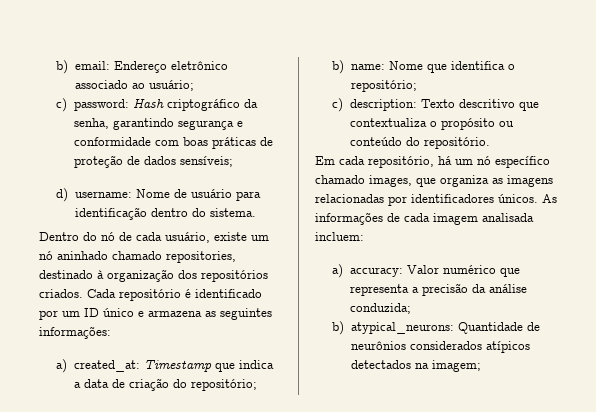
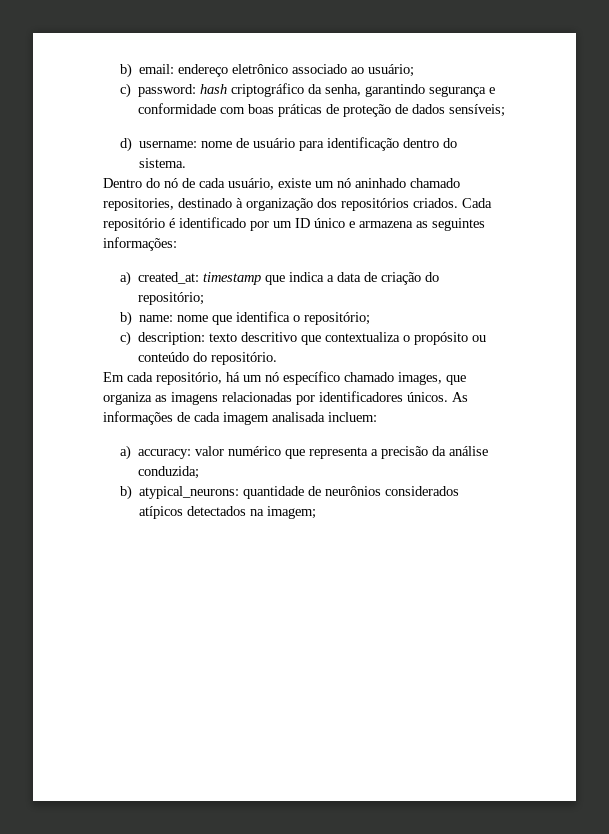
- b) email: Endereço eletrônico associado ao usuário;
+ b) email: endereço eletrônico associado ao usuário;
- c) password: Hash criptográfico da senha, garantindo segurança e conformidade com boas práticas de proteção de dados sensíveis;
+ c) password: hash criptográfico da senha, garantindo segurança e conformidade com boas práticas de proteção de dados sensíveis;
- d) username: Nome de usuário para identificação dentro do sistema.
+ d) username: nome de usuário para identificação dentro do sistema.
- a) created_at: Timestamp que indica a data de criação do repositório;
+ a) created_at: timestamp que indica a data de criação do repositório;
- b) name: Nome que identifica o repositório;
+ b) name: nome que identifica o repositório;
- c) description: Texto descritivo que contextualiza o propósito ou conteúdo do repositório.
+ c) description: texto descritivo que contextualiza o propósito ou conteúdo do repositório.
- a) accuracy: Valor numérico que representa a precisão da análise conduzida;
+ a) accuracy: valor numérico que representa a precisão da análise conduzida;
- b) atypical_neurons: Quantidade de neurônios considerados atípicos detectados na imagem;
+ b) atypical_neurons: quantidade de neurônios considerados atípicos detectados na imagem;

